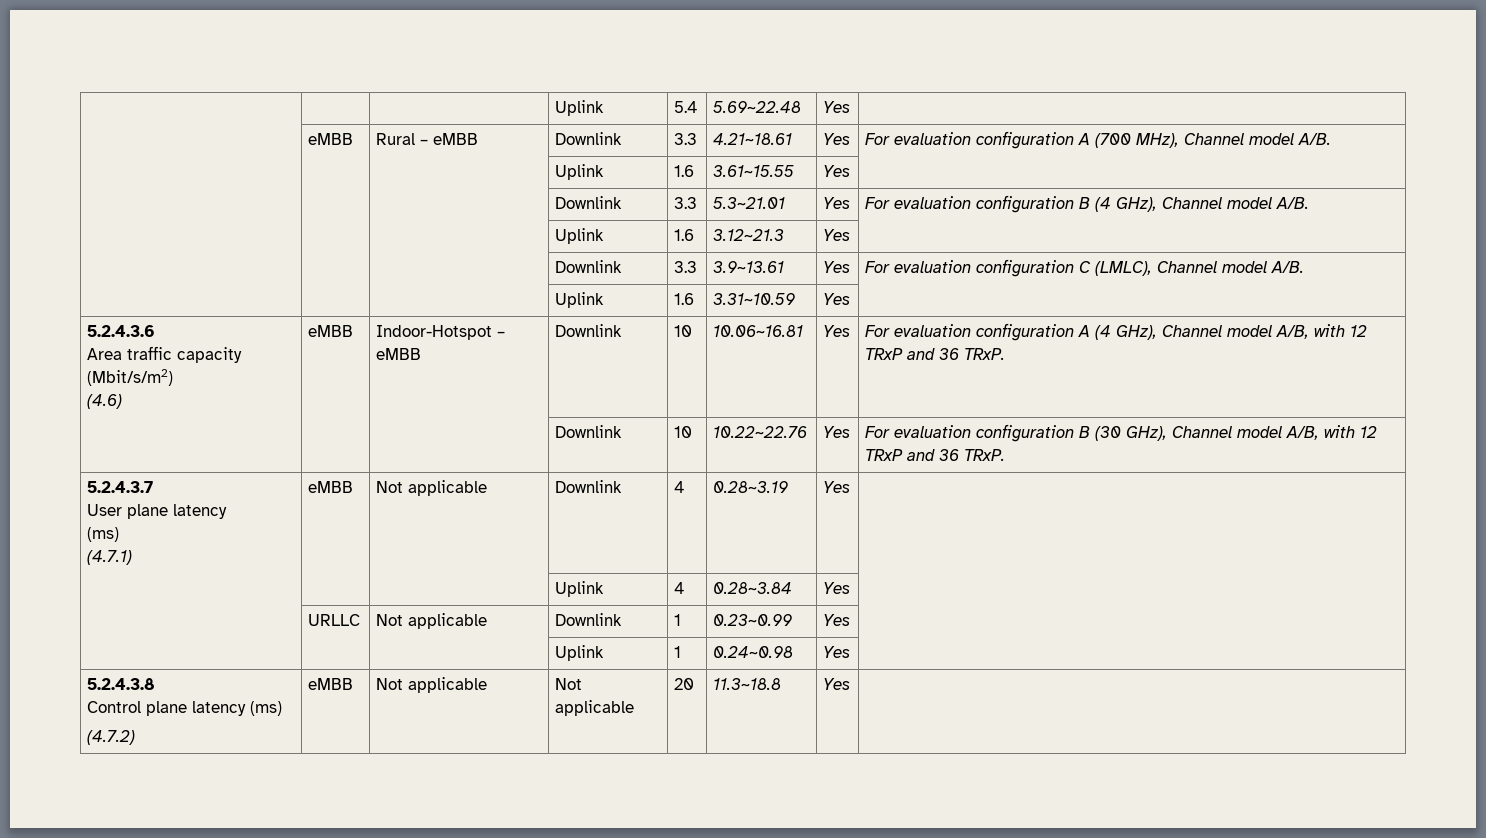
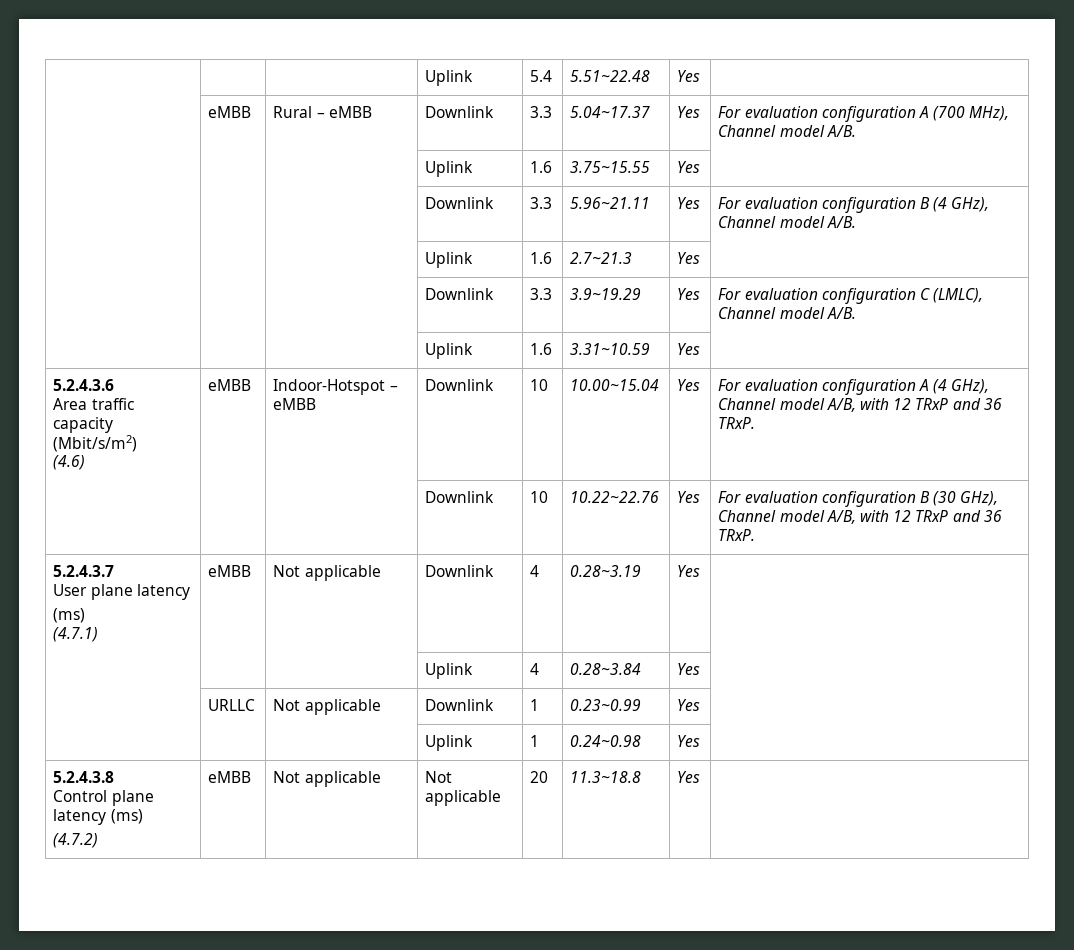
- | | | Uplink | 5.4 | 5.69~22.48 | Yes |
+ | | | Uplink | 5.4 | 5.51~22.48 | Yes |
- | eMBB | Rural – eMBB | Downlink | 3.3 | 4.21~18.61 | Yes | For evaluation configuration A (700 MHz), Channel model A/B.
+ | eMBB | Rural – eMBB | Downlink | 3.3 | 5.04~17.37 | Yes | For evaluation configuration A (700 MHz), Channel model A/B.
- | | | Uplink | 1.6 | 3.61~15.55 | Yes |
- | | | Downlink | 3.3 | 5.3~21.01 | Yes | For evaluation configuration B (4 GHz), Channel model A/B.
+ | | | Uplink | 1.6 | 3.75~15.55 | Yes |
+ | | | Downlink | 3.3 | 5.96~21.11 | Yes | For evaluation configuration B (4 GHz), Channel model A/B.
- | | | Uplink | 1.6 | 3.12~21.3 | Yes |
- | | | Downlink | 3.3 | 3.9~13.61 | Yes | For evaluation configuration C (LMLC), Channel model A/B.
+ | | | Uplink | 1.6 | 2.7~21.3 | Yes |
+ | | | Downlink | 3.3 | 3.9~19.29 | Yes | For evaluation configuration C (LMLC), Channel model A/B.
  5.2.4.3.6
  Area traffic capacity (Mbit/s/m2)
- (4.6) | eMBB | Indoor-Hotspot – eMBB | Downlink | 10 | 10.06~16.81 | Yes | For evaluation configuration A (4 GHz), Channel model A/B, with 12 TRxP and 36 TRxP.
+ (4.6) | eMBB | Indoor-Hotspot – eMBB | Downlink | 10 | 10.00~15.04 | Yes | For evaluation configuration A (4 GHz), Channel model A/B, with 12 TRxP and 36 TRxP.

